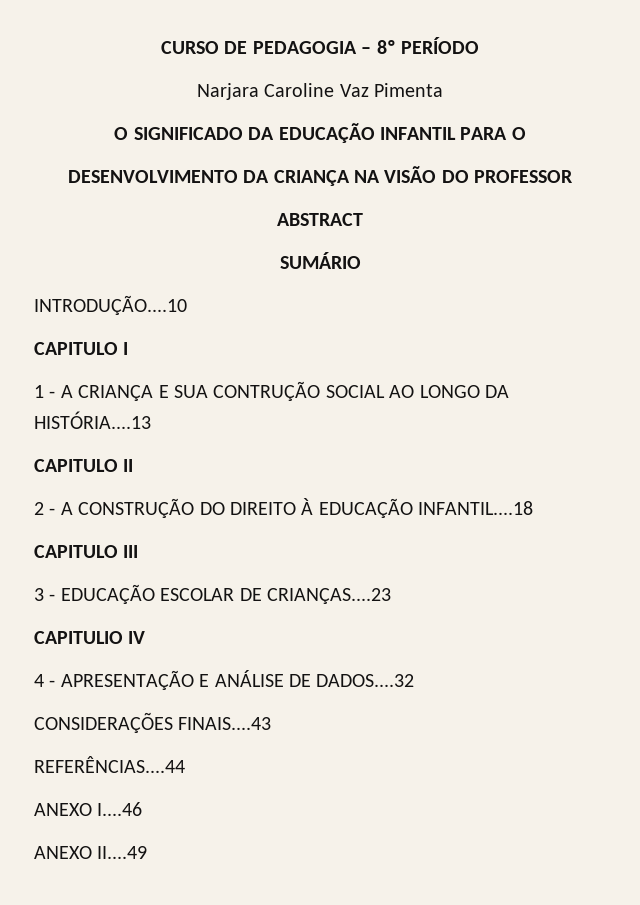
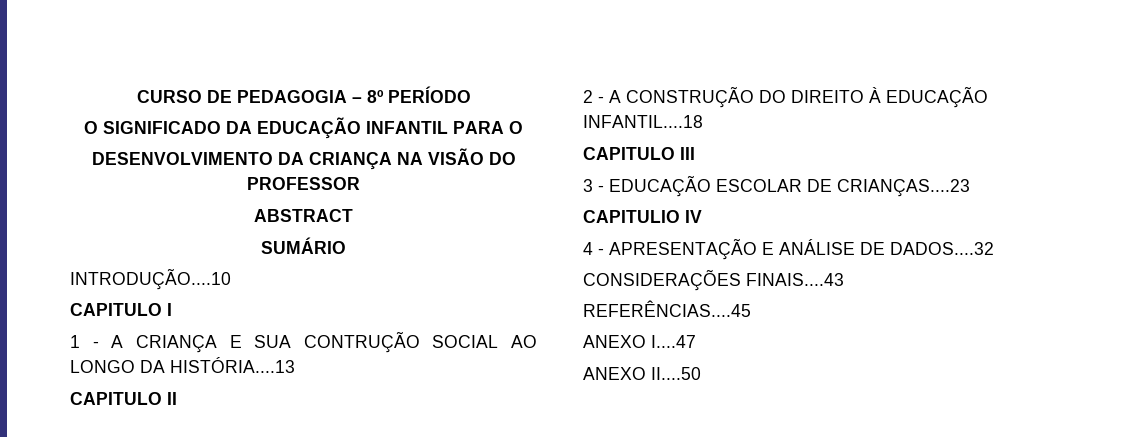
- Narjara Caroline Vaz Pimenta
- REFERÊNCIAS....44
- ANEXO I....46
- ANEXO II....49
+ REFERÊNCIAS....45
+ ANEXO I....47
+ ANEXO II....50

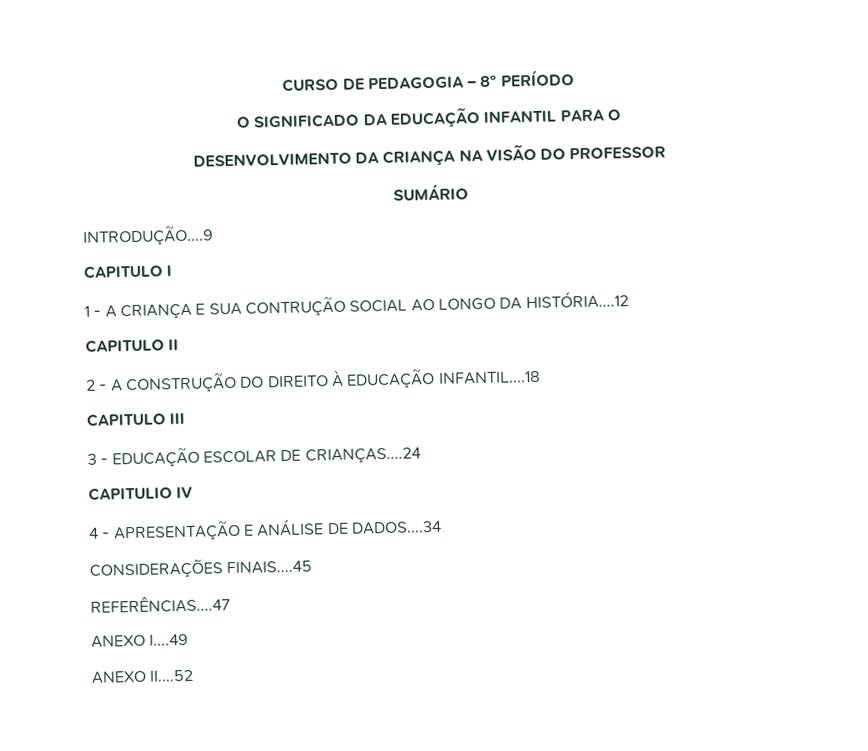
- ABSTRACT
- INTRODUÇÃO....10
+ INTRODUÇÃO....9
- 1 - A CRIANÇA E SUA CONTRUÇÃO SOCIAL AO LONGO DA HISTÓRIA....13
+ 1 - A CRIANÇA E SUA CONTRUÇÃO SOCIAL AO LONGO DA HISTÓRIA....12
- 3 - EDUCAÇÃO ESCOLAR DE CRIANÇAS....23
+ 3 - EDUCAÇÃO ESCOLAR DE CRIANÇAS....24
- 4 - APRESENTAÇÃO E ANÁLISE DE DADOS....32
+ 4 - APRESENTAÇÃO E ANÁLISE DE DADOS....34
- CONSIDERAÇÕES FINAIS....43
- REFERÊNCIAS....45
- ANEXO I....47
- ANEXO II....50
+ CONSIDERAÇÕES FINAIS....45
+ REFERÊNCIAS....47
+ ANEXO I....49
+ ANEXO II....52

